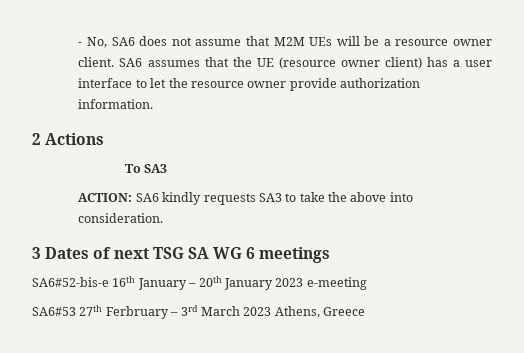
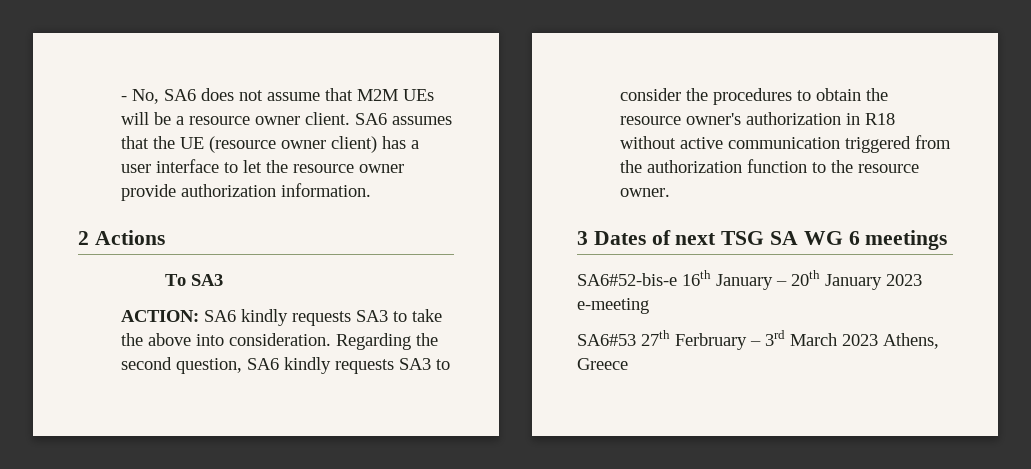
+ Regarding the second question, SA6 kindly requests SA3 to consider the procedures to obtain the resource owner's authorization in R18 without active communication triggered from the authorization function to the resource owner.

